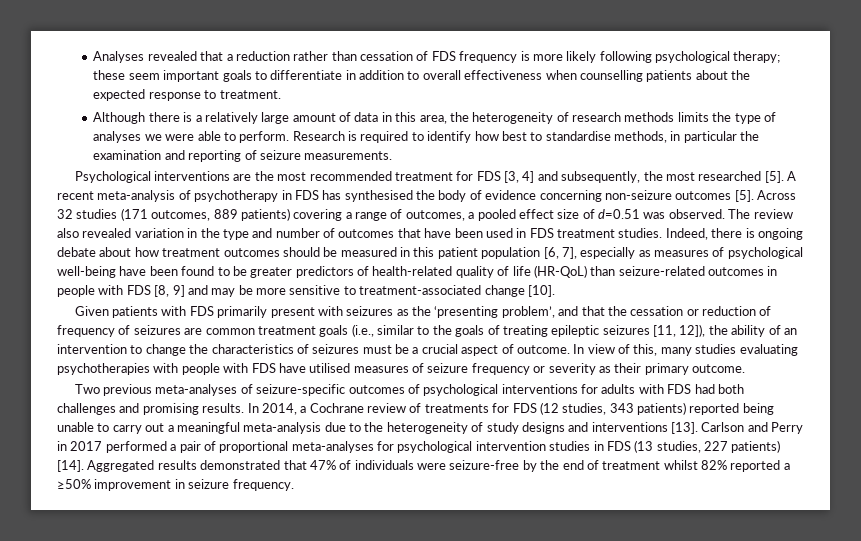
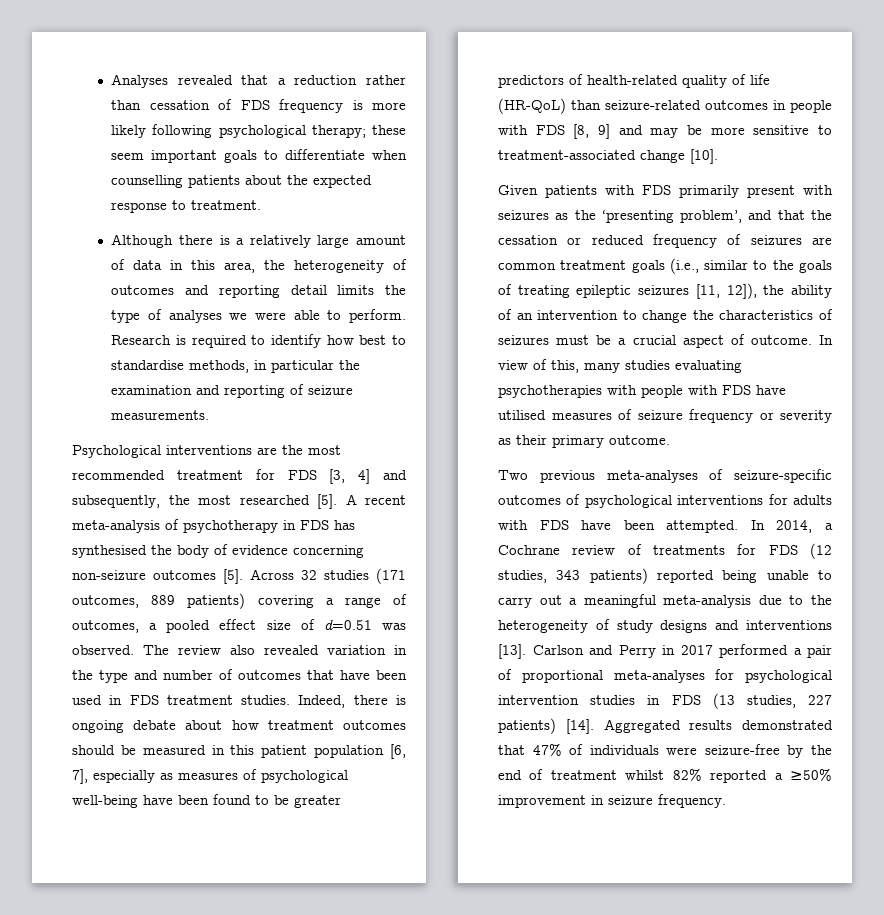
- Analyses revealed that a reduction rather than cessation of FDS frequency is more likely following psychological therapy; these seem important goals to differentiate in addition to overall effectiveness when counselling patients about the expected response to treatment.
+ Analyses revealed that a reduction rather than cessation of FDS frequency is more likely following psychological therapy; these seem important goals to differentiate when counselling patients about the expected response to treatment.
- Although there is a relatively large amount of data in this area, the heterogeneity of research methods limits the type of analyses we were able to perform.
+ Although there is a relatively large amount of data in this area, the heterogeneity of outcomes and reporting detail limits the type of analyses we were able to perform.
- Given patients with FDS primarily present with seizures as the ‘presenting problem’, and that the cessation or reduction of frequency of seizures are common treatment goals (i.e., similar to the goals of treating epileptic seizures [11, 12]), the ability of an intervention to change the characteristics of seizures must be a crucial aspect of outcome.
+ Given patients with FDS primarily present with seizures as the ‘presenting problem’, and that the cessation or reduced frequency of seizures are common treatment goals (i.e., similar to the goals of treating epileptic seizures [11, 12]), the ability of an intervention to change the characteristics of seizures must be a crucial aspect of outcome.
- Two previous meta-analyses of seizure-specific outcomes of psychological interventions for adults with FDS had both challenges and promising results.
+ Two previous meta-analyses of seizure-specific outcomes of psychological interventions for adults with FDS have been attempted.

